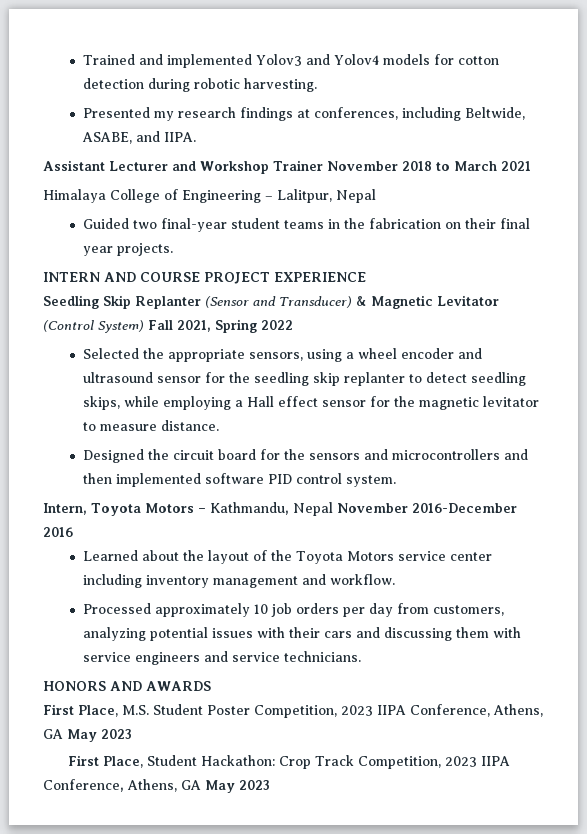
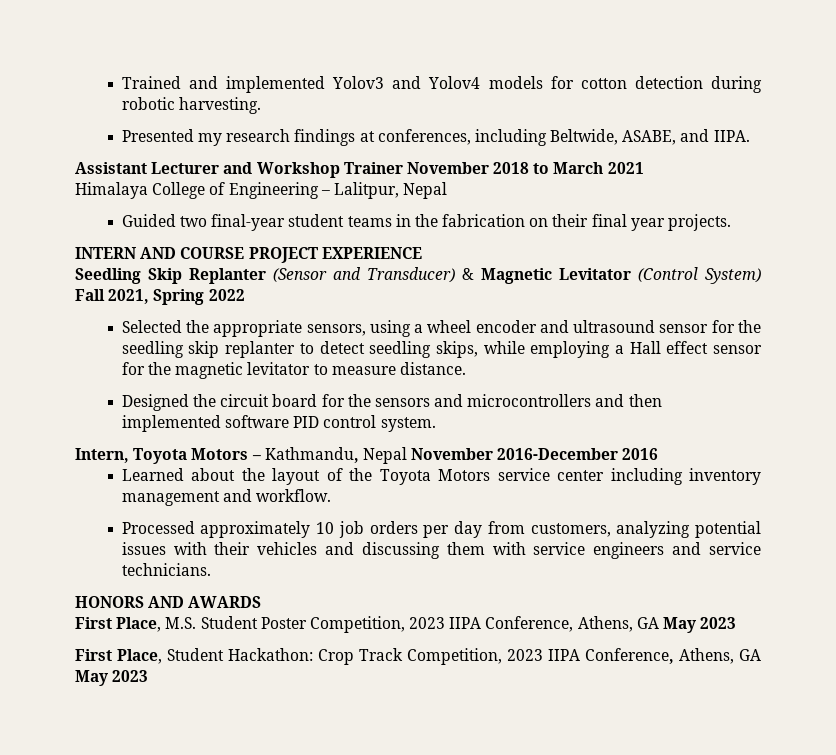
- Processed approximately 10 job orders per day from customers, analyzing potential issues with their cars and discussing them with service engineers and service technicians.
+ Processed approximately 10 job orders per day from customers, analyzing potential issues with their vehicles and discussing them with service engineers and service technicians.

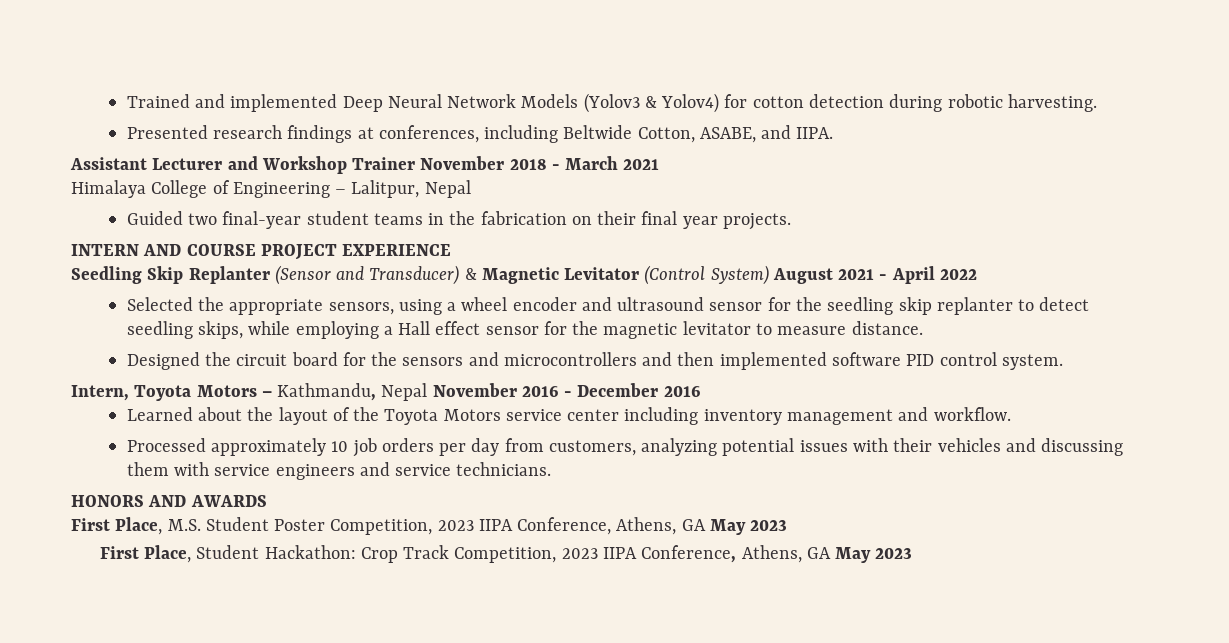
- Trained and implemented Yolov3 and Yolov4 models for cotton detection during robotic harvesting.
+ Trained and implemented Deep Neural Network Models (Yolov3 & Yolov4) for cotton detection during robotic harvesting.
- Presented my research findings at conferences, including Beltwide, ASABE, and IIPA.
+ Presented research findings at conferences, including Beltwide Cotton, ASABE, and IIPA.
- Assistant Lecturer and Workshop Trainer November 2018 to March 2021
+ Assistant Lecturer and Workshop Trainer November 2018 - March 2021
- Seedling Skip Replanter (Sensor and Transducer) & Magnetic Levitator (Control System) Fall 2021, Spring 2022
+ Seedling Skip Replanter (Sensor and Transducer) & Magnetic Levitator (Control System) August 2021 - April 2022
- Intern, Toyota Motors – Kathmandu, Nepal November 2016-December 2016
+ Intern, Toyota Motors – Kathmandu, Nepal November 2016 - December 2016

